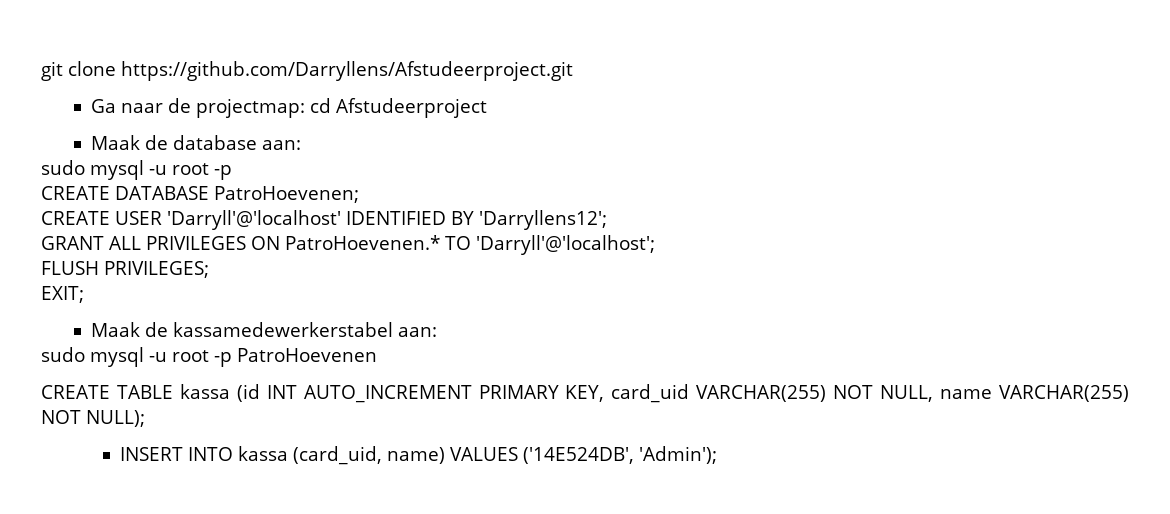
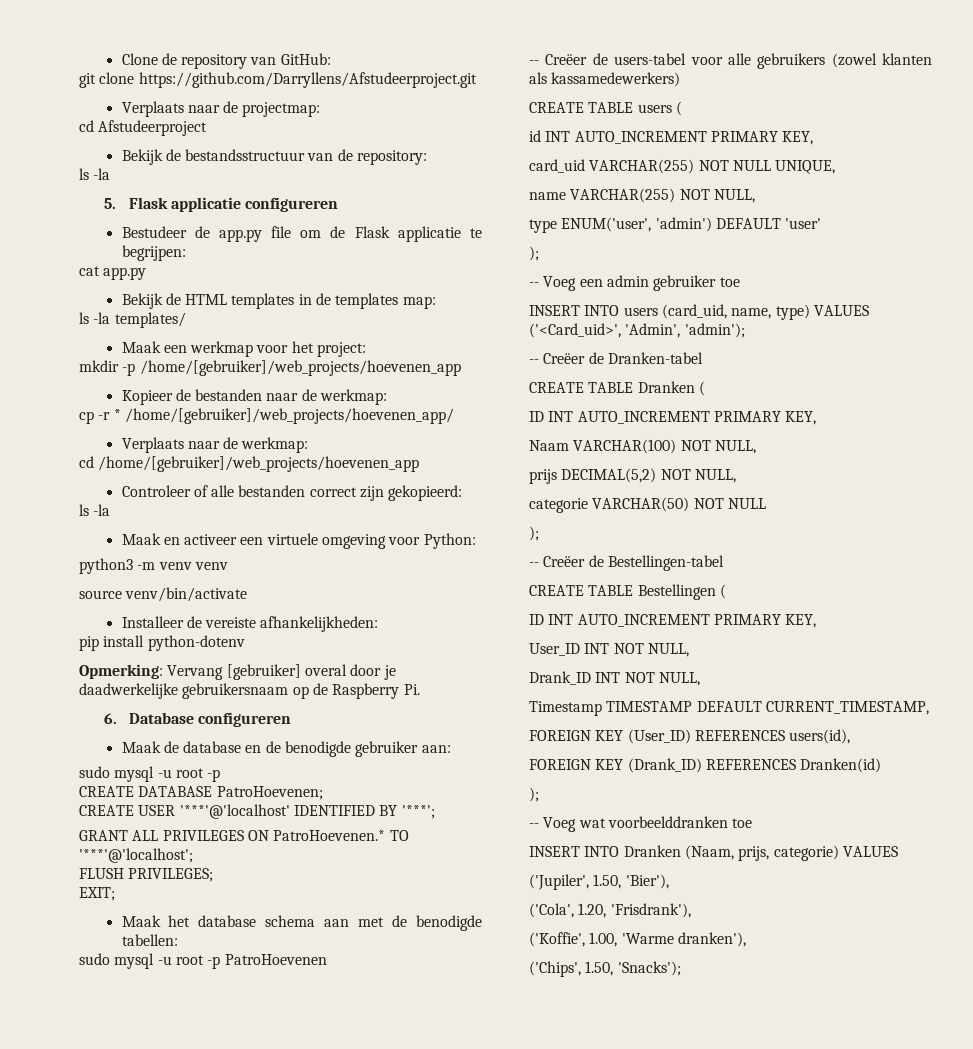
+ Clone de repository van GitHub:
- Ga naar de projectmap: cd Afstudeerproject
+ Verplaats naar de projectmap:
+ cd Afstudeerproject
+ Bekijk de bestandsstructuur van de repository:
+ ls -la
+ 5. Flask applicatie configureren
+ Bestudeer de app.py file om de Flask applicatie te begrijpen:
+ cat app.py
+ Bekijk de HTML templates in de templates map:
+ ls -la templates/
+ Maak een werkmap voor het project:
+ mkdir -p /home/[gebruiker]/web_projects/hoevenen_app
+ Kopieer de bestanden naar de werkmap:
+ cp -r * /home/[gebruiker]/web_projects/hoevenen_app/
+ Verplaats naar de werkmap:
+ cd /home/[gebruiker]/web_projects/hoevenen_app
+ Controleer of alle bestanden correct zijn gekopieerd:
+ ls -la
+ Maak en activeer een virtuele omgeving voor Python:
+ python3 -m venv venv
+ source venv/bin/activate
+ Installeer de vereiste afhankelijkheden:
+ pip install python-dotenv
+ Opmerking: Vervang [gebruiker] overal door je daadwerkelijke gebruikersnaam op de Raspberry Pi.
+ 6. Database configureren
- Maak de database aan:
+ Maak de database en de benodigde gebruiker aan:
- CREATE USER 'Darryll'@'localhost' IDENTIFIED BY 'Darryllens12';
+ CREATE USER '***'@'localhost' IDENTIFIED BY '***';
- GRANT ALL PRIVILEGES ON PatroHoevenen.* TO 'Darryll'@'localhost';
+ GRANT ALL PRIVILEGES ON PatroHoevenen.* TO '***'@'localhost';
- Maak de kassamedewerkerstabel aan:
+ Maak het database schema aan met de benodigde tabellen:
- CREATE TABLE kassa (id INT AUTO_INCREMENT PRIMARY KEY, card_uid VARCHAR(255) NOT NULL, name VARCHAR(255) NOT NULL);
- INSERT INTO kassa (card_uid, name) VALUES ('14E524DB', 'Admin');
+ -- Creëer de users-tabel voor alle gebruikers (zowel klanten als kassamedewerkers)
+ CREATE TABLE users (
+ id INT AUTO_INCREMENT PRIMARY KEY,
+ card_uid VARCHAR(255) NOT NULL UNIQUE,
+ name VARCHAR(255) NOT NULL,
+ type ENUM('user', 'admin') DEFAULT 'user'
+ );
+ -- Voeg een admin gebruiker toe
+ INSERT INTO users (card_uid, name, type) VALUES ('<Card_uid>', 'Admin', 'admin');
+ -- Creëer de Dranken-tabel
+ CREATE TABLE Dranken (
+ ID INT AUTO_INCREMENT PRIMARY KEY,
+ Naam VARCHAR(100) NOT NULL,
+ prijs DECIMAL(5,2) NOT NULL,
+ categorie VARCHAR(50) NOT NULL
+ );
+ -- Creëer de Bestellingen-tabel
+ CREATE TABLE Bestellingen (
+ ID INT AUTO_INCREMENT PRIMARY KEY,
+ User_ID INT NOT NULL,
+ Drank_ID INT NOT NULL,
+ Timestamp TIMESTAMP DEFAULT CURRENT_TIMESTAMP,
+ FOREIGN KEY (User_ID) REFERENCES users(id),
+ FOREIGN KEY (Drank_ID) REFERENCES Dranken(id)
+ );
+ -- Voeg wat voorbeelddranken toe
+ INSERT INTO Dranken (Naam, prijs, categorie) VALUES
+ ('Jupiler', 1.50, 'Bier'),
+ ('Cola', 1.20, 'Frisdrank'),
+ ('Koffie', 1.00, 'Warme dranken'),
+ ('Chips', 1.50, 'Snacks');

